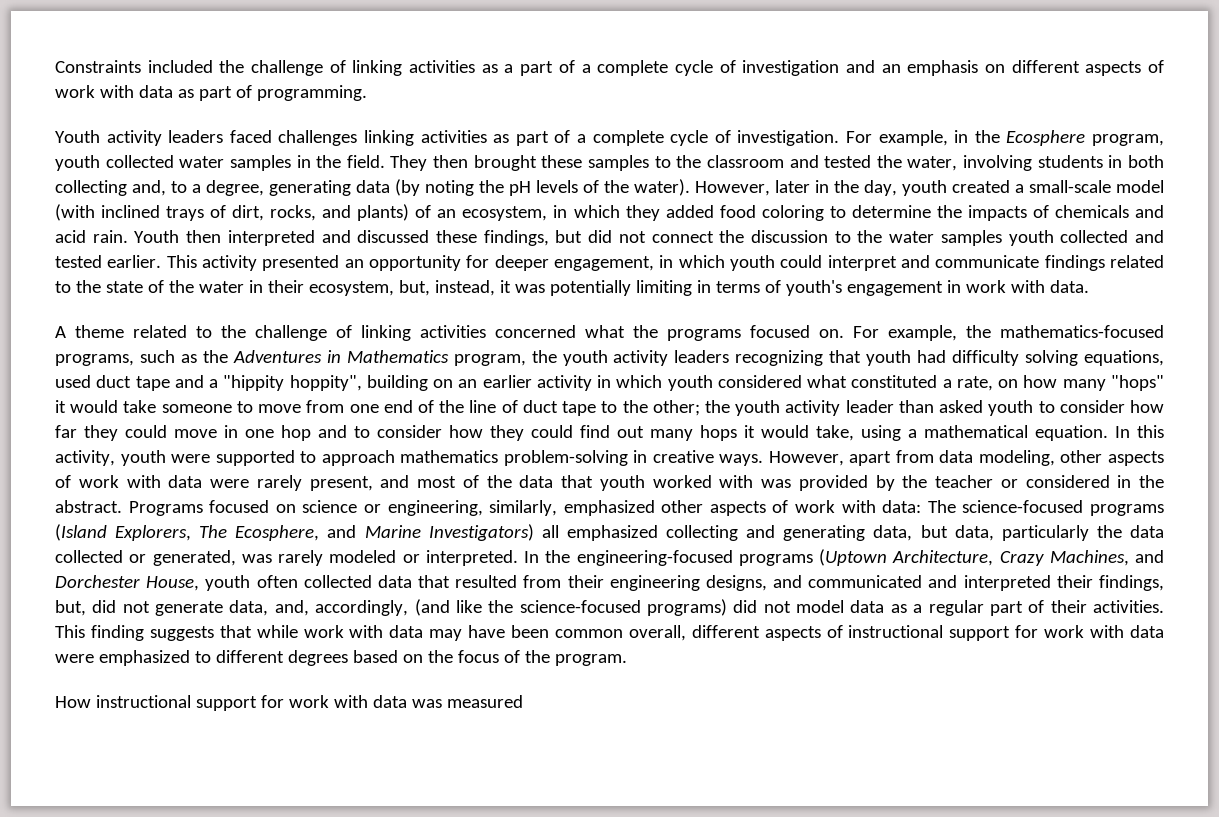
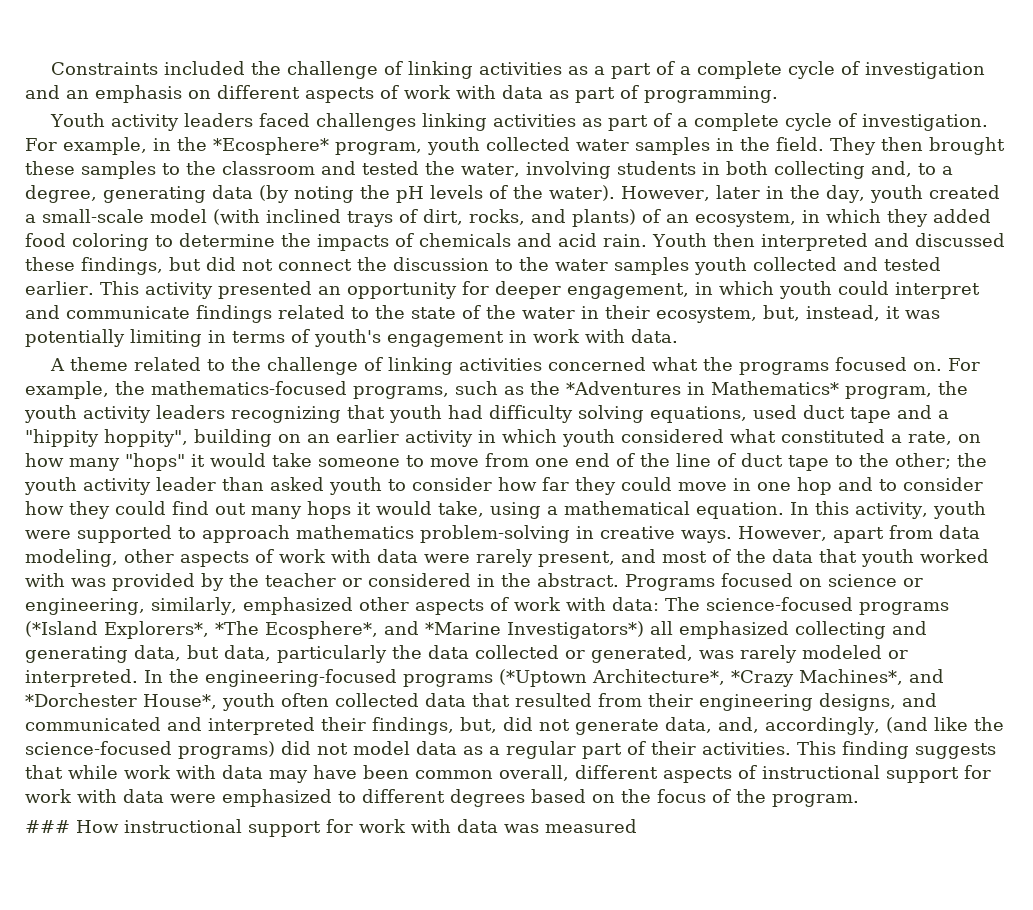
- For example, in the Ecosphere program, youth collected water samples in the field.
+ For example, in the *Ecosphere* program, youth collected water samples in the field.
- For example, the mathematics-focused programs, such as the Adventures in Mathematics program, the youth activity leaders recognizing that youth had difficulty solving equations, used duct tape and a "hippity hoppity", building on an earlier activity in which youth considered what constituted a rate, on how many "hops" it would take someone to move from one end of the line of duct tape to the other;
+ For example, the mathematics-focused programs, such as the *Adventures in Mathematics* program, the youth activity leaders recognizing that youth had difficulty solving equations, used duct tape and a "hippity hoppity", building on an earlier activity in which youth considered what constituted a rate, on how many "hops" it would take someone to move from one end of the line of duct tape to the other;
- Programs focused on science or engineering, similarly, emphasized other aspects of work with data: The science-focused programs (Island Explorers, The Ecosphere, and Marine Investigators) all emphasized collecting and generating data, but data, particularly the data collected or generated, was rarely modeled or interpreted.
+ Programs focused on science or engineering, similarly, emphasized other aspects of work with data: The science-focused programs (*Island Explorers*, *The Ecosphere*, and *Marine Investigators*) all emphasized collecting and generating data, but data, particularly the data collected or generated, was rarely modeled or interpreted.
- In the engineering-focused programs (Uptown Architecture, Crazy Machines, and Dorchester House, youth often collected data that resulted from their engineering designs, and communicated and interpreted their findings, but, did not generate data, and, accordingly, (and like the science-focused programs) did not model data as a regular part of their activities.
+ In the engineering-focused programs (*Uptown Architecture*, *Crazy Machines*, and *Dorchester House*, youth often collected data that resulted from their engineering designs, and communicated and interpreted their findings, but, did not generate data, and, accordingly, (and like the science-focused programs) did not model data as a regular part of their activities.
- How instructional support for work with data was measured
+ ### How instructional support for work with data was measured

